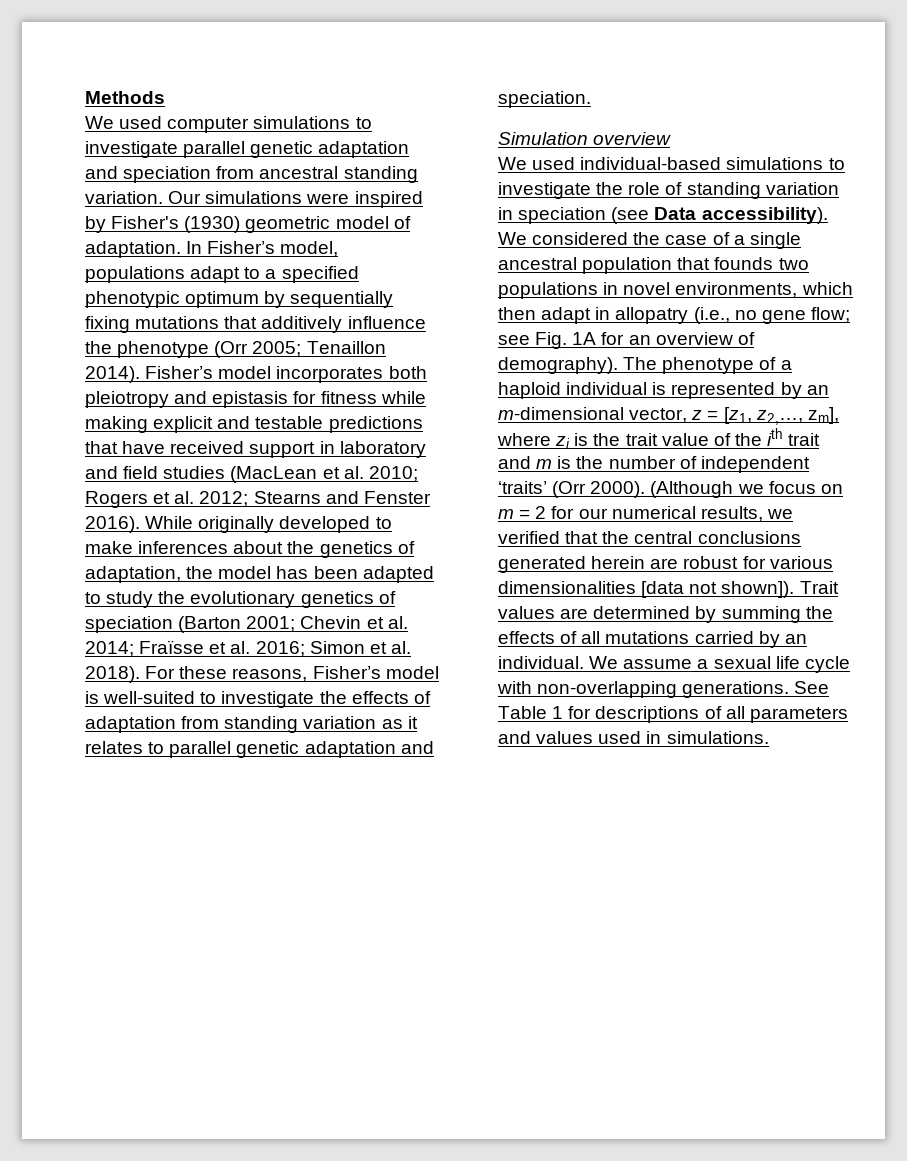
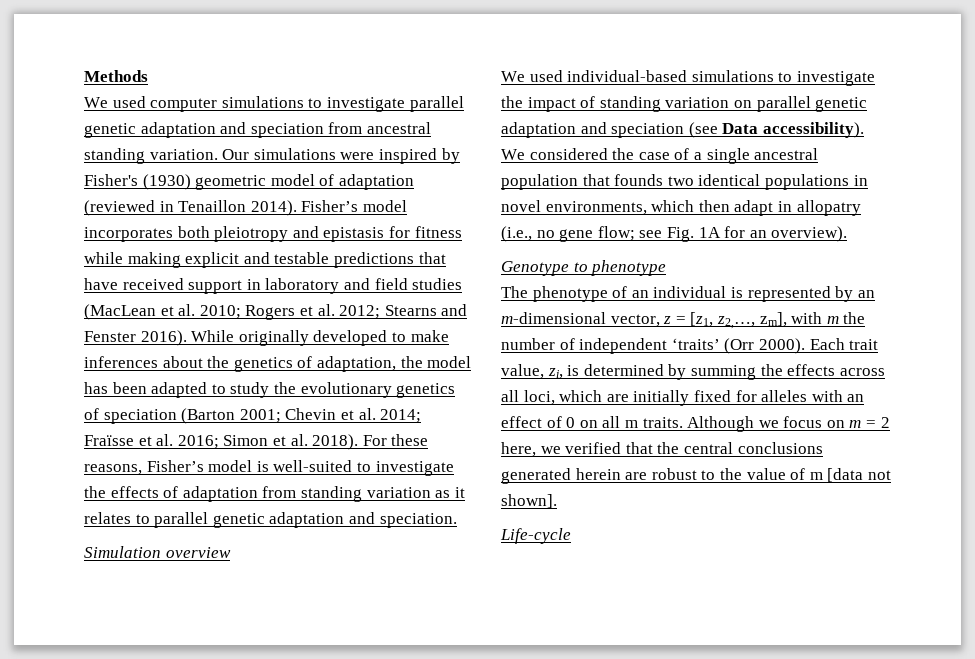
- Our simulations were inspired by Fisher's (1930) geometric model of adaptation. In Fisher’s model, populations adapt to a specified phenotypic optimum by sequentially fixing mutations that additively influence the phenotype (Orr 2005; Tenaillon 2014).
+ Our simulations were inspired by Fisher's (1930) geometric model of adaptation (reviewed in Tenaillon 2014).
- We used individual-based simulations to investigate the role of standing variation in speciation (see Data accessibility).
+ We used individual-based simulations to investigate the impact of standing variation on parallel genetic adaptation and speciation (see Data accessibility).
- We considered the case of a single ancestral population that founds two populations in novel environments, which then adapt in allopatry (i.e., no gene flow; see Fig. 1A for an overview of demography). The phenotype of a haploid individual is represented by an m-dimensional vector, z = [z1, z2,…, zm], where zi is the trait value of the ith trait and m is the number of independent ‘traits’ (Orr 2000).
+ We considered the case of a single ancestral population that founds two identical populations in novel environments, which then adapt in allopatry (i.e., no gene flow; see Fig. 1A for an overview).
+ Genotype to phenotype
+ The phenotype of an individual is represented by an m-dimensional vector, z = [z1, z2,…, zm], with m the number of independent ‘traits’ (Orr 2000).
- (Although we focus on m = 2 for our numerical results, we verified that the central conclusions generated herein are robust for various dimensionalities [data not shown]). Trait values are determined by summing the effects of all mutations carried by an individual. We assume a sexual life cycle with non-overlapping generations. See Table 1 for descriptions of all parameters and values used in simulations.
+ Each trait value, zi, is determined by summing the effects across all loci, which are initially fixed for alleles with an effect of 0 on all m traits. Although we focus on m = 2 here, we verified that the central conclusions generated herein are robust to the value of m [data not shown].
+ Life-cycle

